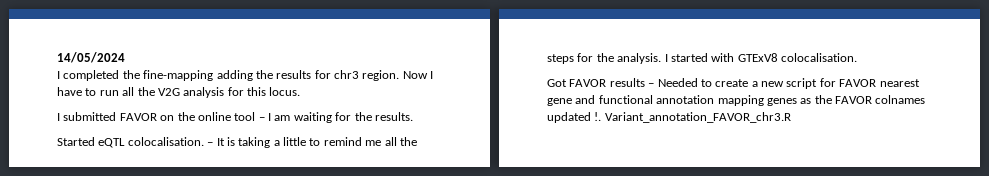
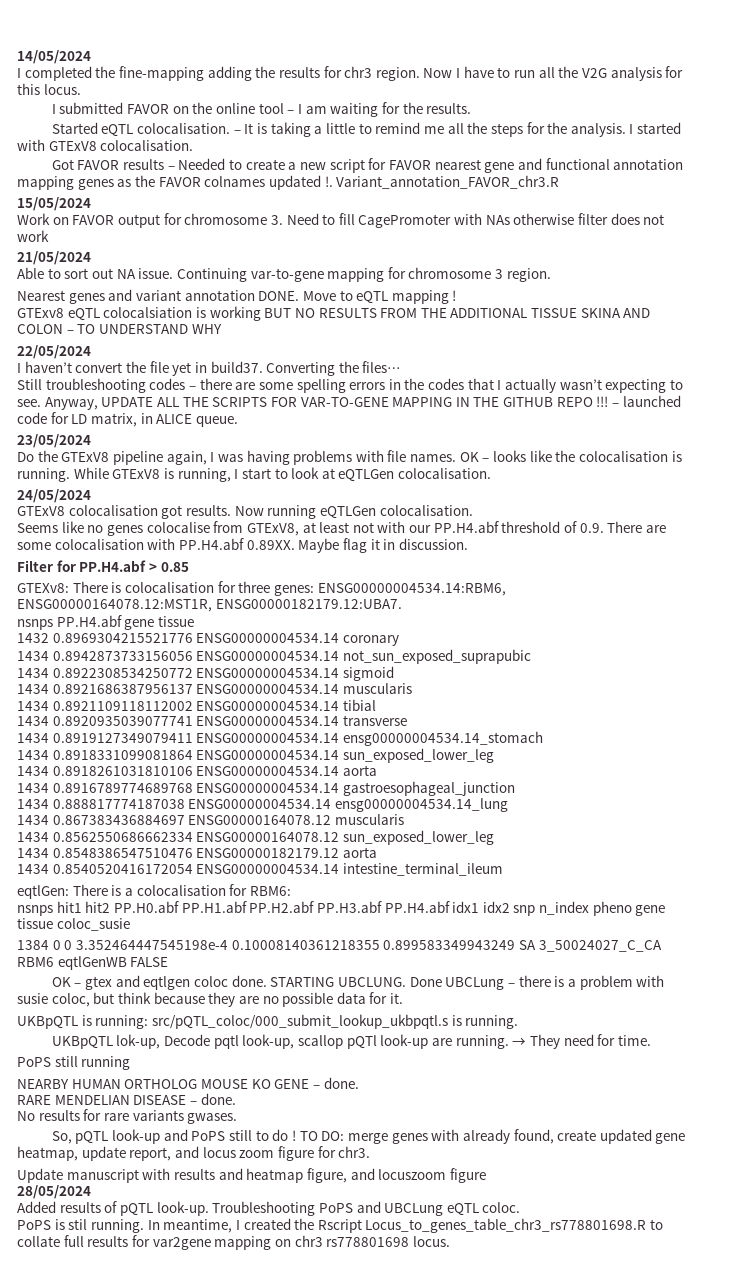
+ 15/05/2024
+ Work on FAVOR output for chromosome 3. Need to fill CagePromoter with NAs otherwise filter does not work
+ 21/05/2024
+ Able to sort out NA issue. Continuing var-to-gene mapping for chromosome 3 region.
+ Nearest genes and variant annotation DONE. Move to eQTL mapping !
+ GTExv8 eQTL colocalsiation is working BUT NO RESULTS FROM THE ADDITIONAL TISSUE SKINA AND COLON – TO UNDERSTAND WHY
+ 22/05/2024
+ I haven’t convert the file yet in build37. Converting the files…
+ Still troubleshooting codes – there are some spelling errors in the codes that I actually wasn’t expecting to see. Anyway, UPDATE ALL THE SCRIPTS FOR VAR-TO-GENE MAPPING IN THE GITHUB REPO !!! – launched code for LD matrix, in ALICE queue.
+ 23/05/2024
+ Do the GTExV8 pipeline again, I was having problems with file names. OK – looks like the colocalisation is running. While GTExV8 is running, I start to look at eQTLGen colocalisation.
+ 24/05/2024
+ GTExV8 colocalisation got results. Now running eQTLGen colocalisation.
+ Seems like no genes colocalise from GTExV8, at least not with our PP.H4.abf threshold of 0.9. There are some colocalisation with PP.H4.abf 0.89XX. Maybe flag it in discussion.
+ Filter for PP.H4.abf > 0.85
+ GTEXv8: There is colocalisation for three genes: ENSG00000004534.14:RBM6, ENSG00000164078.12:MST1R, ENSG00000182179.12:UBA7.
+ nsnps PP.H4.abf gene tissue
+ 1432 0.8969304215521776 ENSG00000004534.14 coronary
+ 1434 0.8942873733156056 ENSG00000004534.14 not_sun_exposed_suprapubic
+ 1434 0.8922308534250772 ENSG00000004534.14 sigmoid
+ 1434 0.8921686387956137 ENSG00000004534.14 muscularis
+ 1434 0.8921109118112002 ENSG00000004534.14 tibial
+ 1434 0.8920935039077741 ENSG00000004534.14 transverse
+ 1434 0.8919127349079411 ENSG00000004534.14 ensg00000004534.14_stomach
+ 1434 0.8918331099081864 ENSG00000004534.14 sun_exposed_lower_leg
+ 1434 0.8918261031810106 ENSG00000004534.14 aorta
+ 1434 0.8916789774689768 ENSG00000004534.14 gastroesophageal_junction
+ 1434 0.888817774187038 ENSG00000004534.14 ensg00000004534.14_lung
+ 1434 0.867383436884697 ENSG00000164078.12 muscularis
+ 1434 0.8562550686662334 ENSG00000164078.12 sun_exposed_lower_leg
+ 1434 0.8548386547510476 ENSG00000182179.12 aorta
+ 1434 0.8540520416172054 ENSG00000004534.14 intestine_terminal_ileum
+ eqtlGen: There is a colocalisation for RBM6:
+ nsnps hit1 hit2 PP.H0.abf PP.H1.abf PP.H2.abf PP.H3.abf PP.H4.abf idx1 idx2 snp n_index pheno gene tissue coloc_susie
+ 1384 0 0 3.352464447545198e-4 0.10008140361218355 0.899583349943249 SA 3_50024027_C_CA RBM6 eqtlGenWB FALSE
+ OK – gtex and eqtlgen coloc done. STARTING UBCLUNG. Done UBCLung – there is a problem with susie coloc, but think because they are no possible data for it.
+ UKBpQTL is running: src/pQTL_coloc/000_submit_lookup_ukbpqtl.s is running.
+ UKBpQTL lok-up, Decode pqtl look-up, scallop pQTl look-up are running. → They need for time.
+ PoPS still running
+ NEARBY HUMAN ORTHOLOG MOUSE KO GENE – done.
+ RARE MENDELIAN DISEASE – done.
+ No results for rare variants gwases.
+ So, pQTL look-up and PoPS still to do ! TO DO: merge genes with already found, create updated gene heatmap, update report, and locus zoom figure for chr3.
+ Update manuscript with results and heatmap figure, and locuszoom figure
+ 28/05/2024
+ Added results of pQTL look-up. Troubleshooting PoPS and UBCLung eQTL coloc.
+ PoPS is stil running. In meantime, I created the Rscript Locus_to_genes_table_chr3_rs778801698.R to collate full results for var2gene mapping on chr3 rs778801698 locus.

